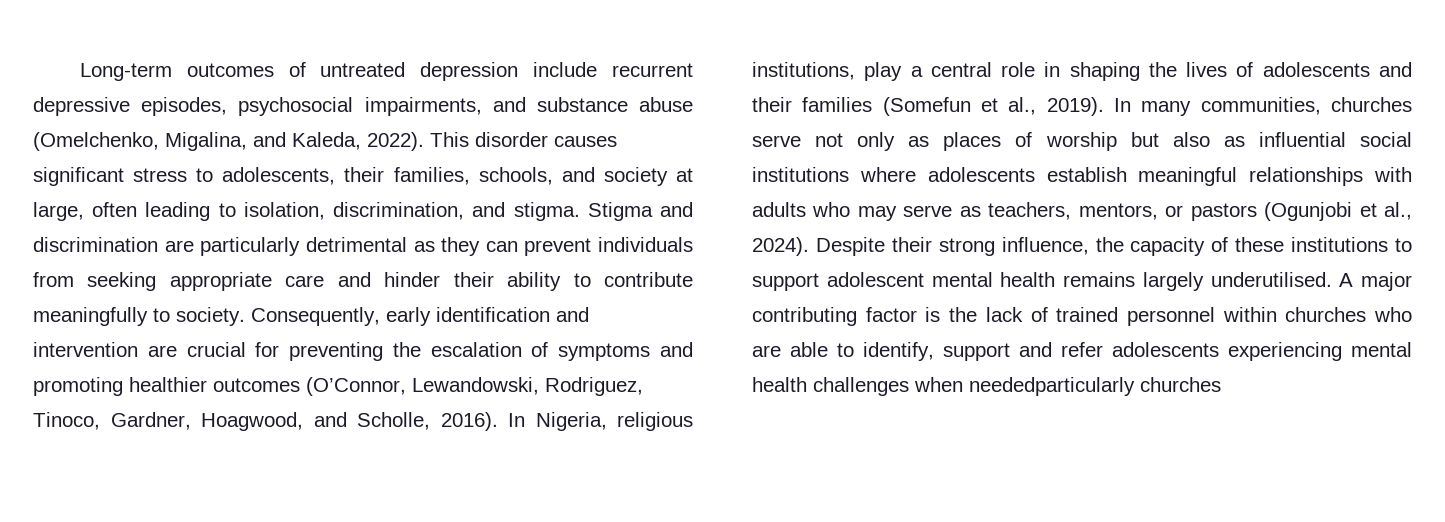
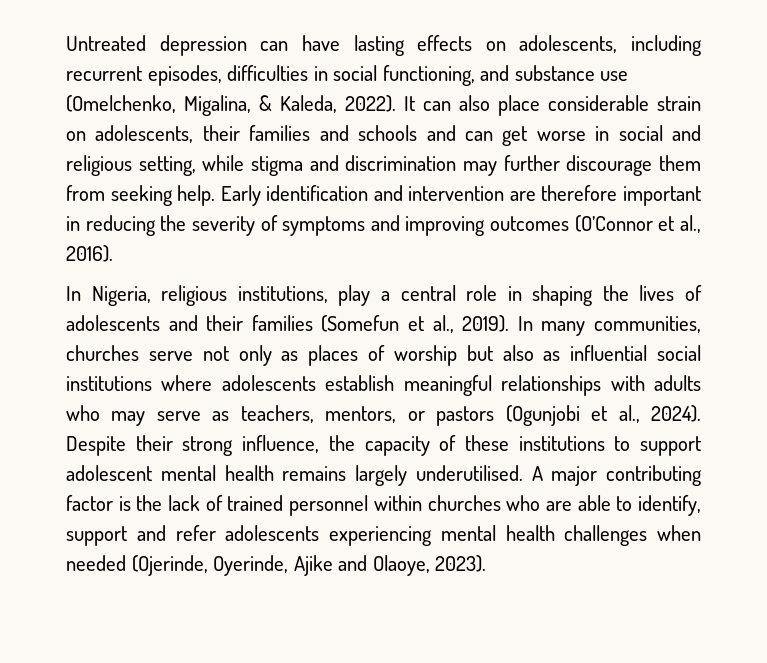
- Long-term outcomes of untreated depression include recurrent depressive episodes, psychosocial impairments, and substance abuse (Omelchenko, Migalina, and Kaleda, 2022).
+ Untreated depression can have lasting effects on adolescents, including recurrent episodes, difficulties in social functioning, and substance use (Omelchenko, Migalina, & Kaleda, 2022).
- This disorder causes significant stress to adolescents, their families, schools, and society at large, often leading to isolation, discrimination, and stigma. Stigma and discrimination are particularly detrimental as they can prevent individuals from seeking appropriate care and hinder their ability to contribute meaningfully to society. Consequently, early identification and intervention are crucial for preventing the escalation of symptoms and promoting healthier outcomes (O’Connor, Lewandowski, Rodriguez, Tinoco, Gardner, Hoagwood, and Scholle, 2016). In Nigeria, religious institutions, play a central role in shaping the lives of adolescents and their families (Somefun et al., 2019).
+ It can also place considerable strain on adolescents, their families and schools and can get worse in social and religious setting, while stigma and discrimination may further discourage them from seeking help. Early identification and intervention are therefore important in reducing the severity of symptoms and improving outcomes (O’Connor et al., 2016).
+ In Nigeria, religious institutions, play a central role in shaping the lives of adolescents and their families (Somefun et al., 2019).
- A major contributing factor is the lack of trained personnel within churches who are able to identify, support and refer adolescents experiencing mental health challenges when neededparticularly churches
+ A major contributing factor is the lack of trained personnel within churches who are able to identify, support and refer adolescents experiencing mental health challenges when needed (Ojerinde, Oyerinde, Ajike and Olaoye, 2023).

